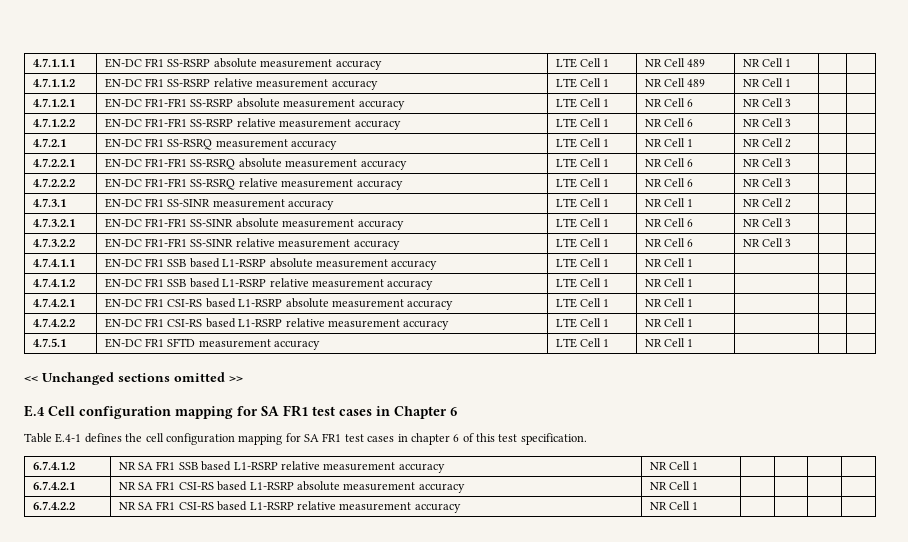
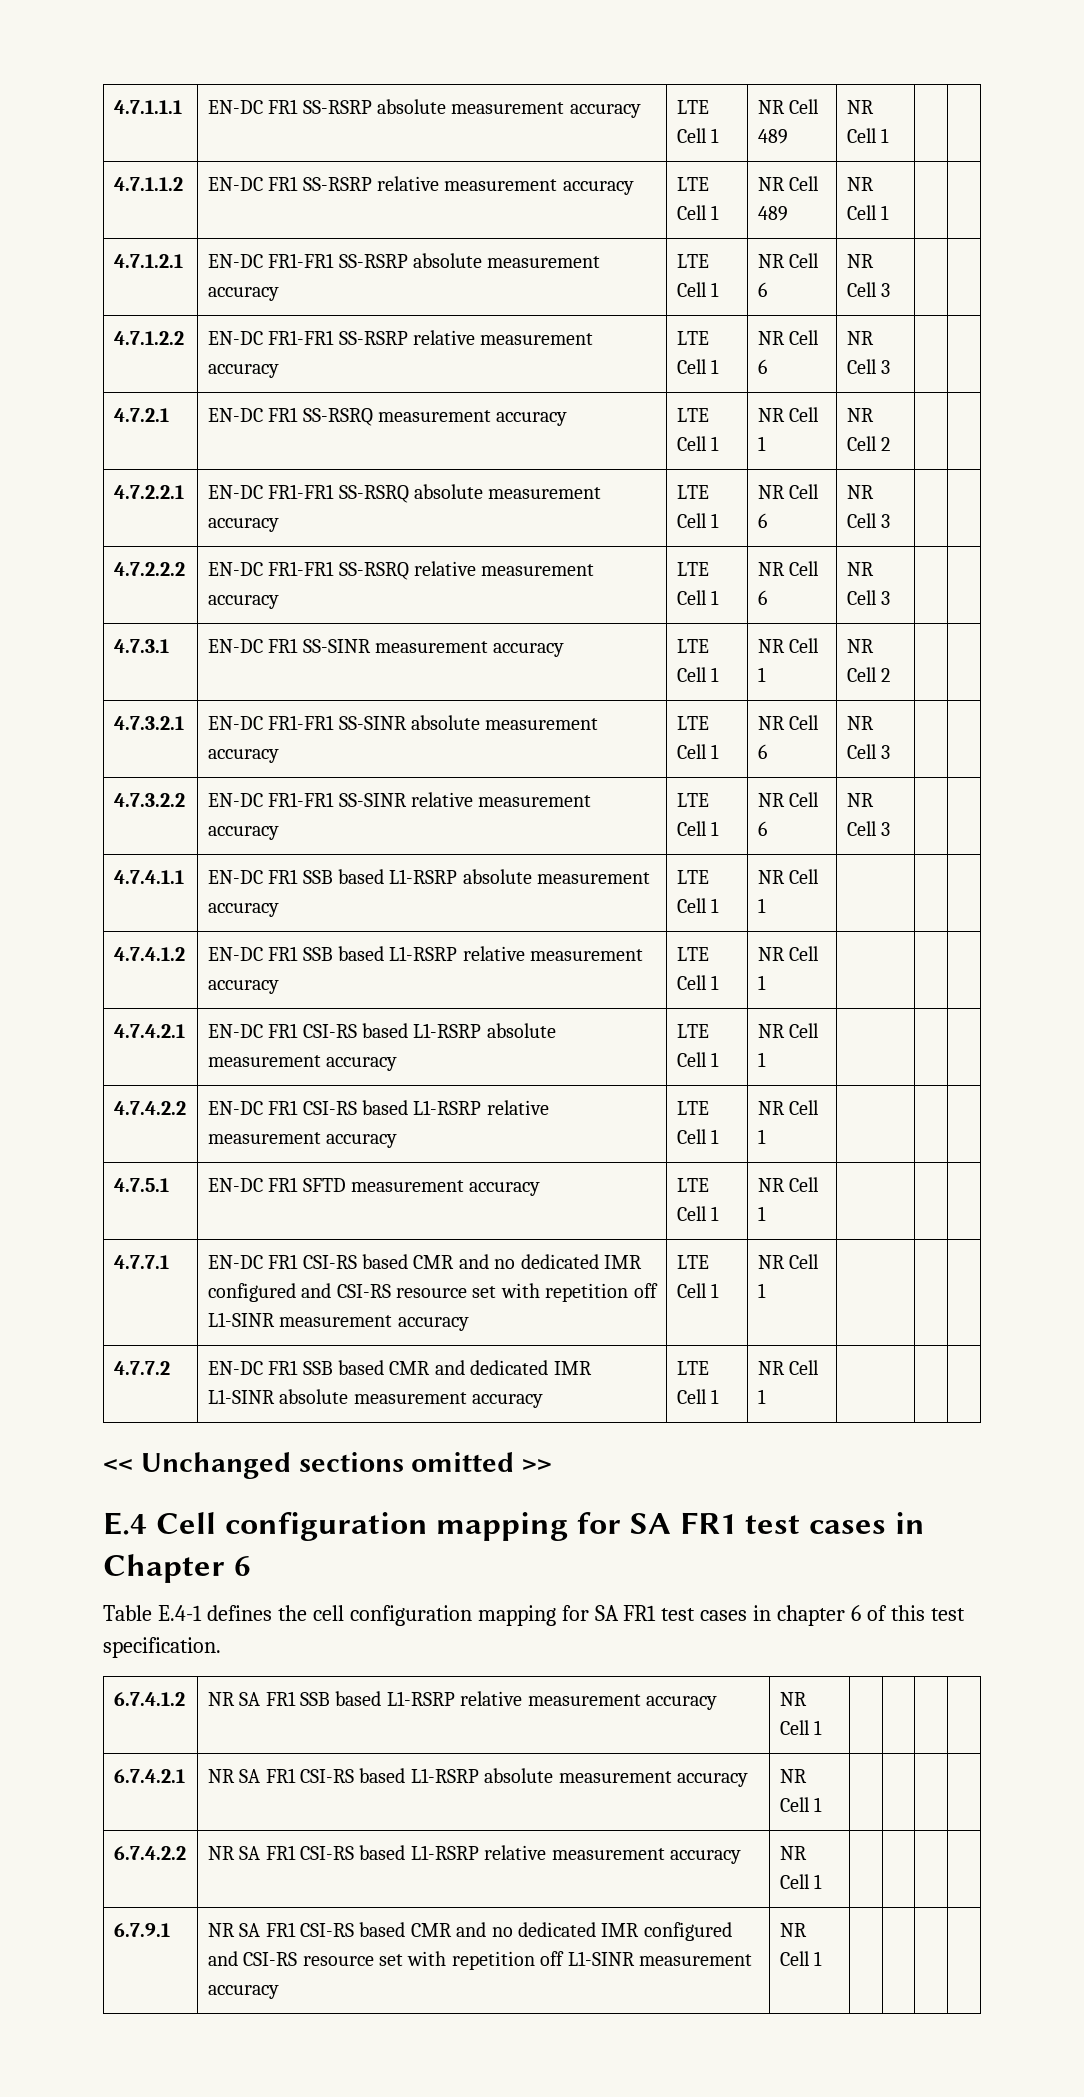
+ 4.7.7.1 | EN-DC FR1 CSI-RS based CMR and no dedicated IMR configured and CSI-RS resource set with repetition off L1-SINR measurement accuracy | LTE Cell 1 | NR Cell 1 | | |
+ 4.7.7.2 | EN-DC FR1 SSB based CMR and dedicated IMR L1-SINR absolute measurement accuracy | LTE Cell 1 | NR Cell 1 | | |
+ 6.7.9.1 | NR SA FR1 CSI-RS based CMR and no dedicated IMR configured and CSI-RS resource set with repetition off L1-SINR measurement accuracy | NR Cell 1 | | | |

